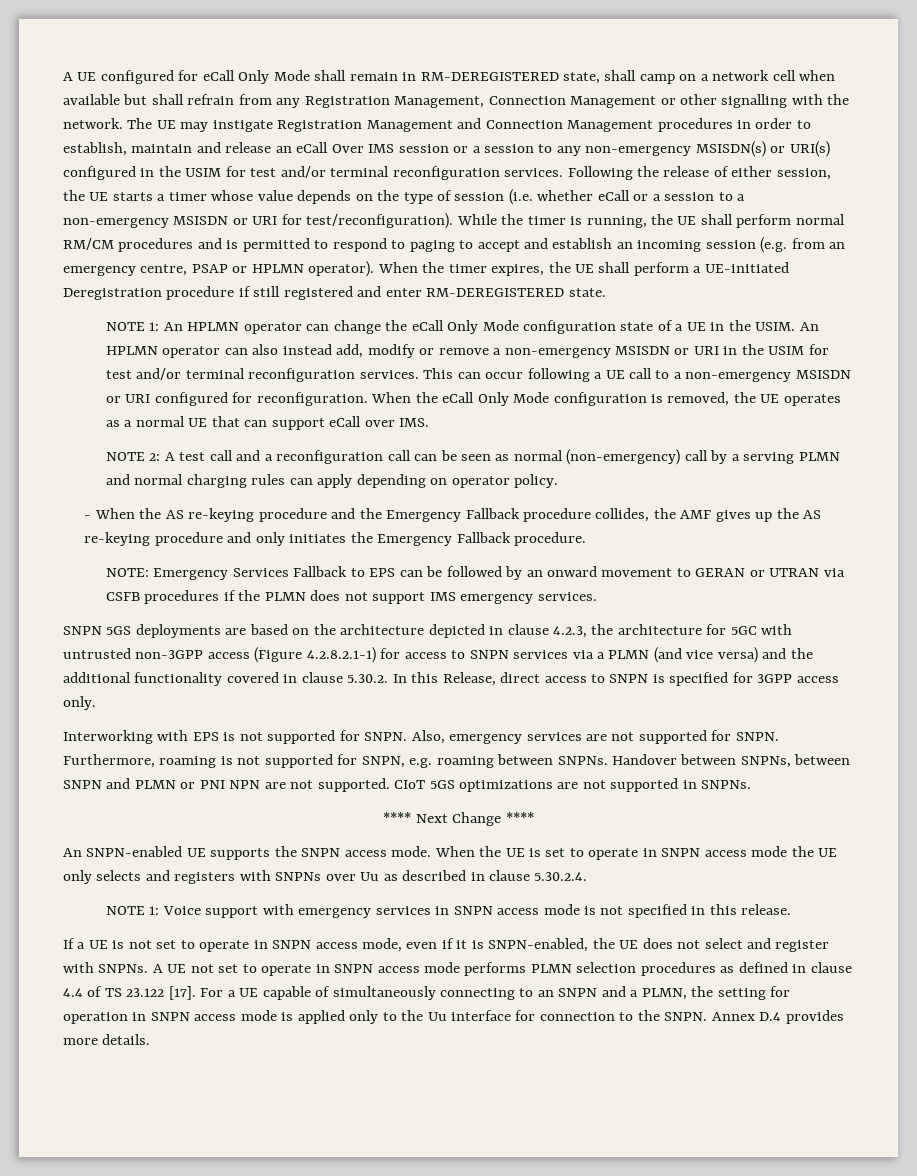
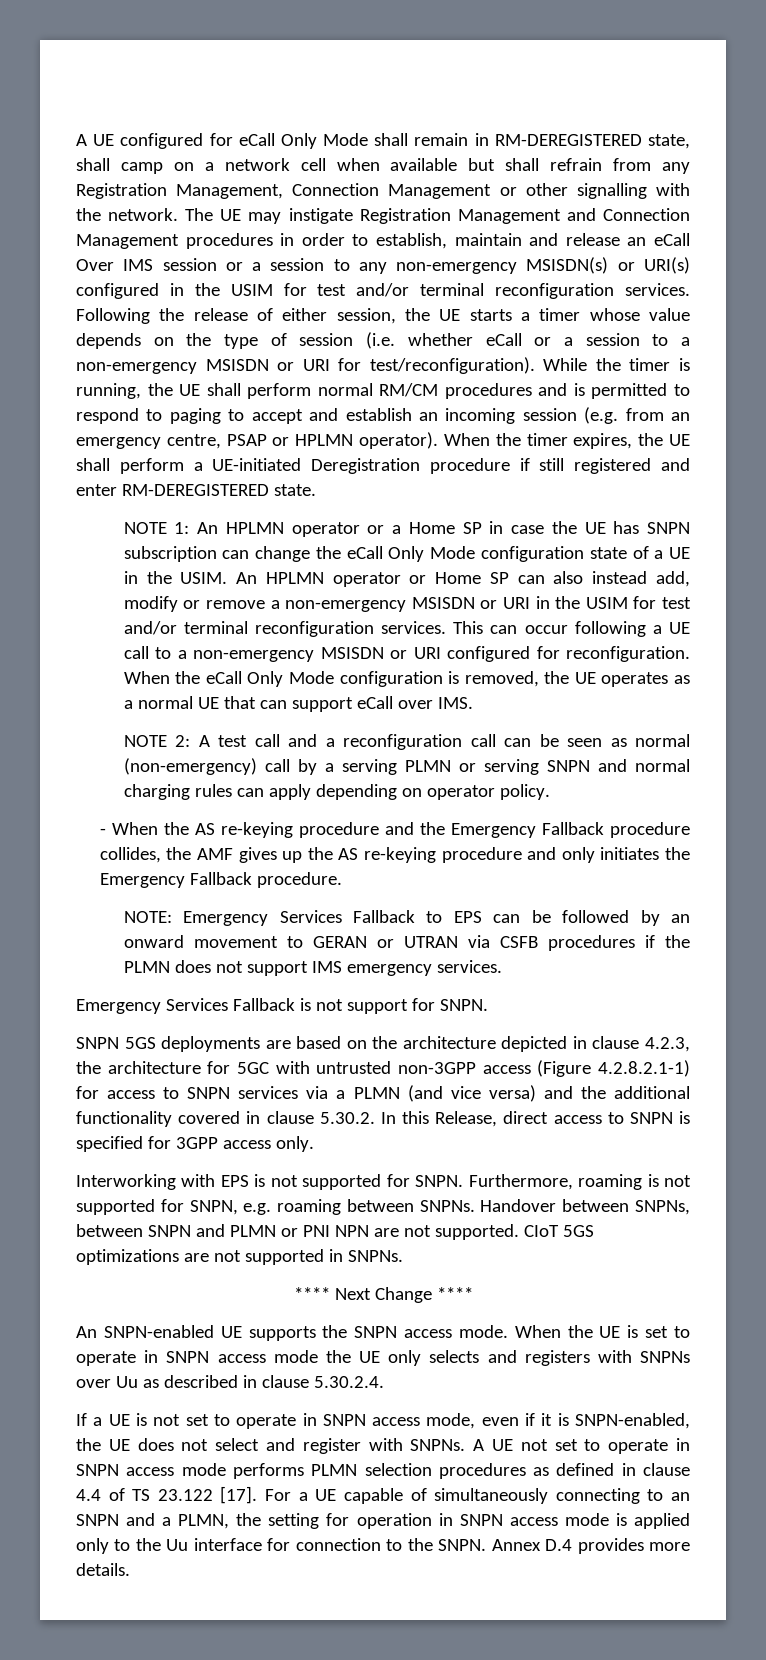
- NOTE 1: An HPLMN operator can change the eCall Only Mode configuration state of a UE in the USIM.
+ NOTE 1: An HPLMN operator or a Home SP in case the UE has SNPN subscription can change the eCall Only Mode configuration state of a UE in the USIM.
- An HPLMN operator can also instead add, modify or remove a non-emergency MSISDN or URI in the USIM for test and/or terminal reconfiguration services.
+ An HPLMN operator or Home SP can also instead add, modify or remove a non-emergency MSISDN or URI in the USIM for test and/or terminal reconfiguration services.
- NOTE 2: A test call and a reconfiguration call can be seen as normal (non-emergency) call by a serving PLMN and normal charging rules can apply depending on operator policy.
+ NOTE 2: A test call and a reconfiguration call can be seen as normal (non-emergency) call by a serving PLMN or serving SNPN and normal charging rules can apply depending on operator policy.
+ Emergency Services Fallback is not support for SNPN.
- Also, emergency services are not supported for SNPN.
- NOTE 1: Voice support with emergency services in SNPN access mode is not specified in this release.

